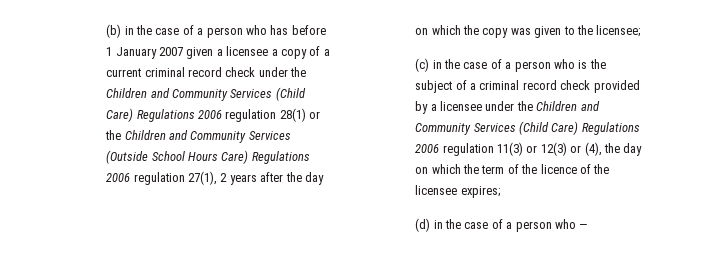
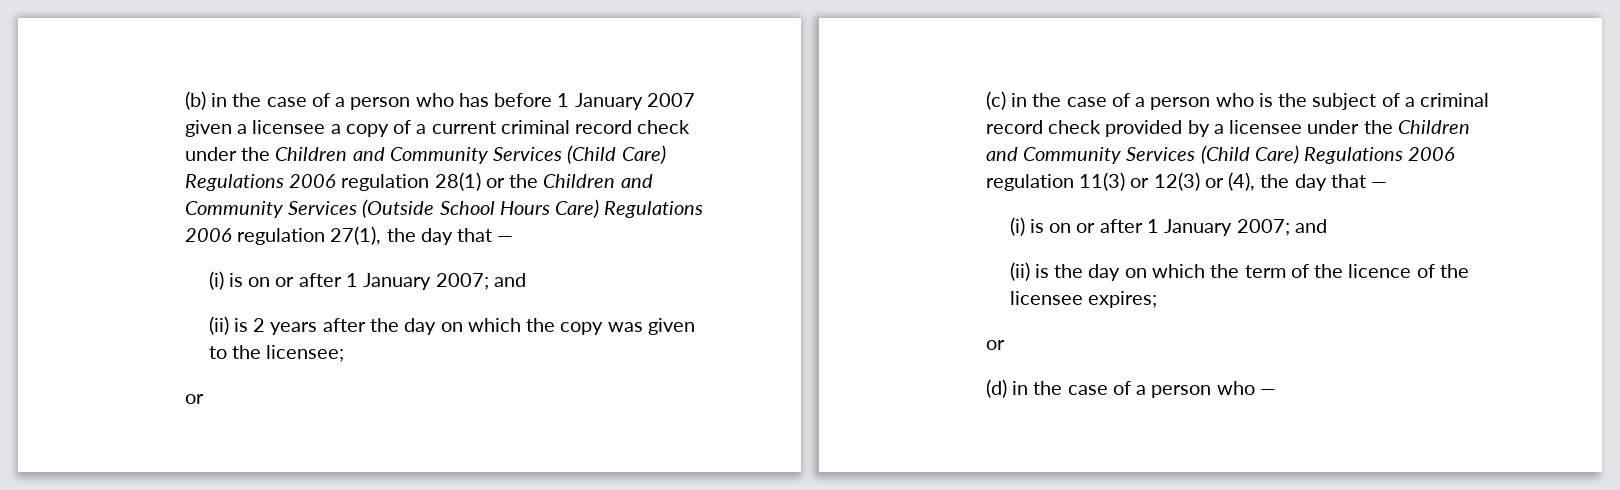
- (b) in the case of a person who has before 1 January 2007 given a licensee a copy of a current criminal record check under the Children and Community Services (Child Care) Regulations 2006 regulation 28(1) or the Children and Community Services (Outside School Hours Care) Regulations 2006 regulation 27(1), 2 years after the day on which the copy was given to the licensee;
+ (b) in the case of a person who has before 1 January 2007 given a licensee a copy of a current criminal record check under the Children and Community Services (Child Care) Regulations 2006 regulation 28(1) or the Children and Community Services (Outside School Hours Care) Regulations 2006 regulation 27(1), the day that —
+ (i) is on or after 1 January 2007; and
+ (ii) is 2 years after the day on which the copy was given to the licensee;
+ or
- (c) in the case of a person who is the subject of a criminal record check provided by a licensee under the Children and Community Services (Child Care) Regulations 2006 regulation 11(3) or 12(3) or (4), the day on which the term of the licence of the licensee expires;
+ (c) in the case of a person who is the subject of a criminal record check provided by a licensee under the Children and Community Services (Child Care) Regulations 2006 regulation 11(3) or 12(3) or (4), the day that —
+ (i) is on or after 1 January 2007; and
+ (ii) is the day on which the term of the licence of the licensee expires;
+ or

